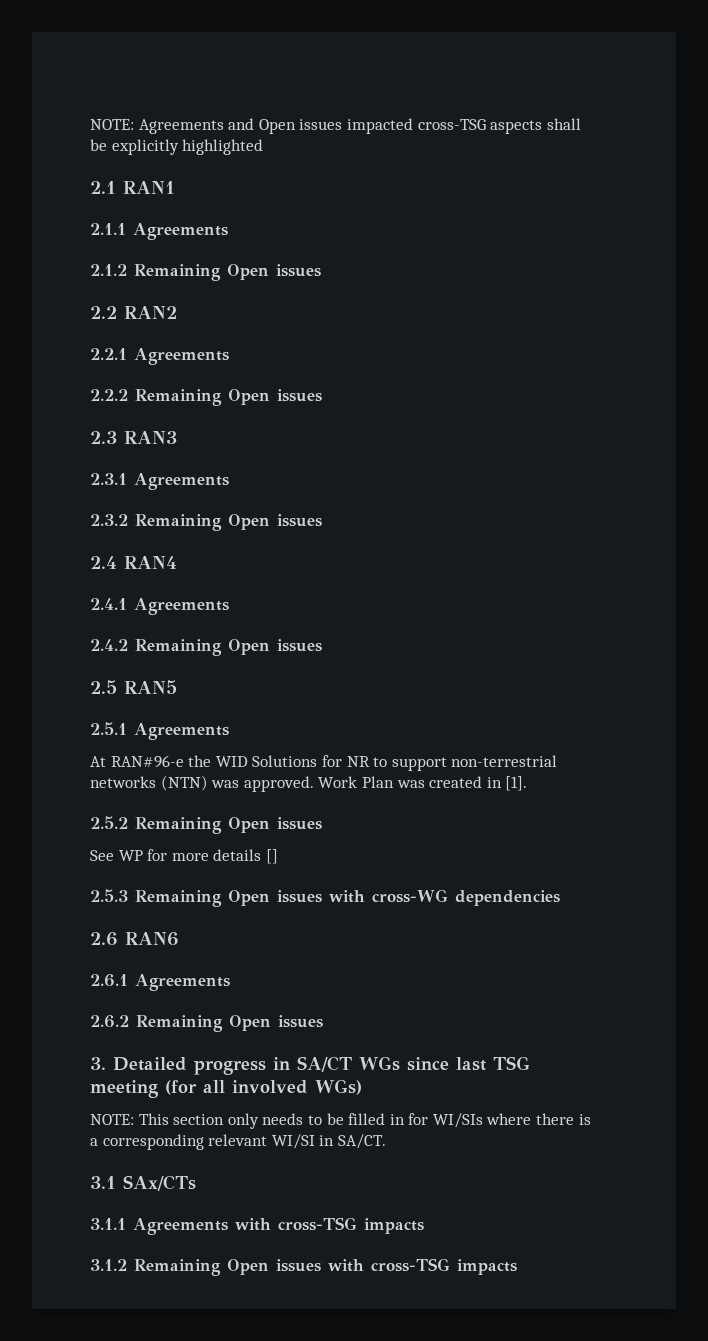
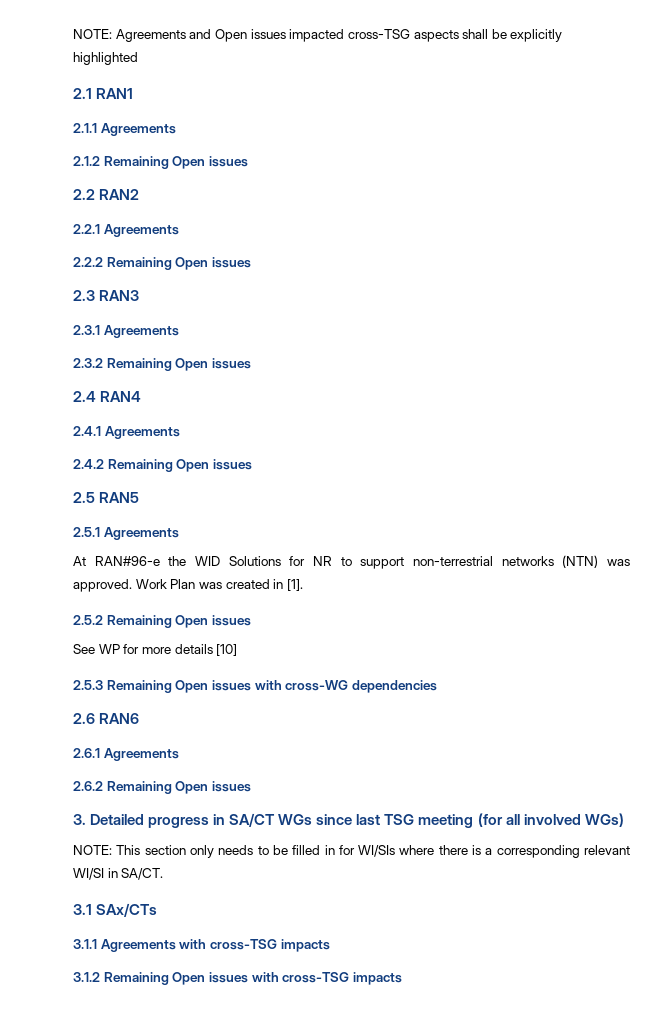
- See WP for more details []
+ See WP for more details [10]

